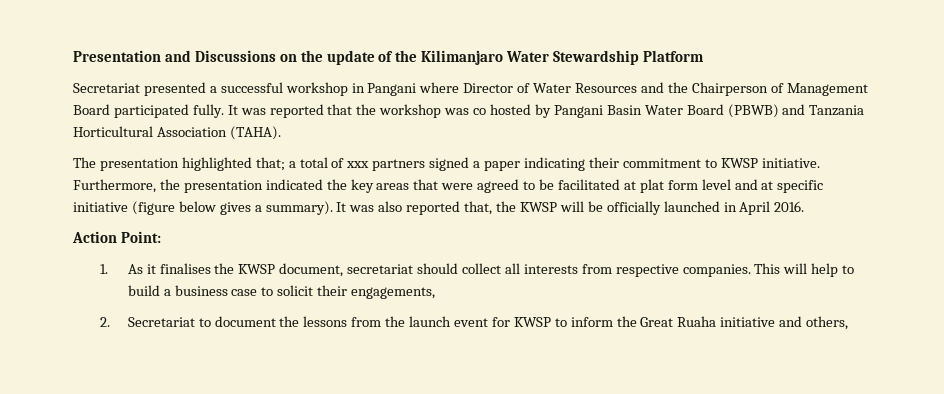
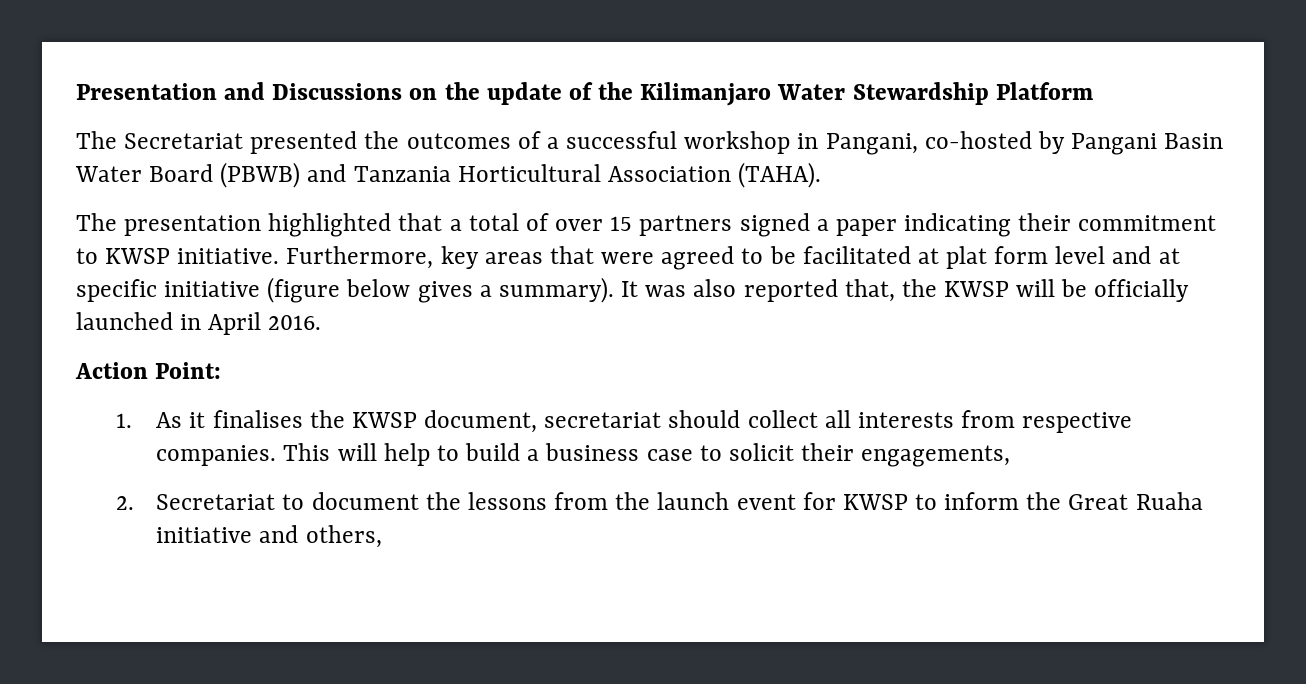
- Secretariat presented a successful workshop in Pangani where Director of Water Resources and the Chairperson of Management Board participated fully. It was reported that the workshop was co hosted by Pangani Basin Water Board (PBWB) and Tanzania Horticultural Association (TAHA).
+ The Secretariat presented the outcomes of a successful workshop in Pangani, co-hosted by Pangani Basin Water Board (PBWB) and Tanzania Horticultural Association (TAHA).
- The presentation highlighted that; a total of xxx partners signed a paper indicating their commitment to KWSP initiative.
+ The presentation highlighted that a total of over 15 partners signed a paper indicating their commitment to KWSP initiative.
- Furthermore, the presentation indicated the key areas that were agreed to be facilitated at plat form level and at specific initiative (figure below gives a summary).
+ Furthermore, key areas that were agreed to be facilitated at plat form level and at specific initiative (figure below gives a summary).

